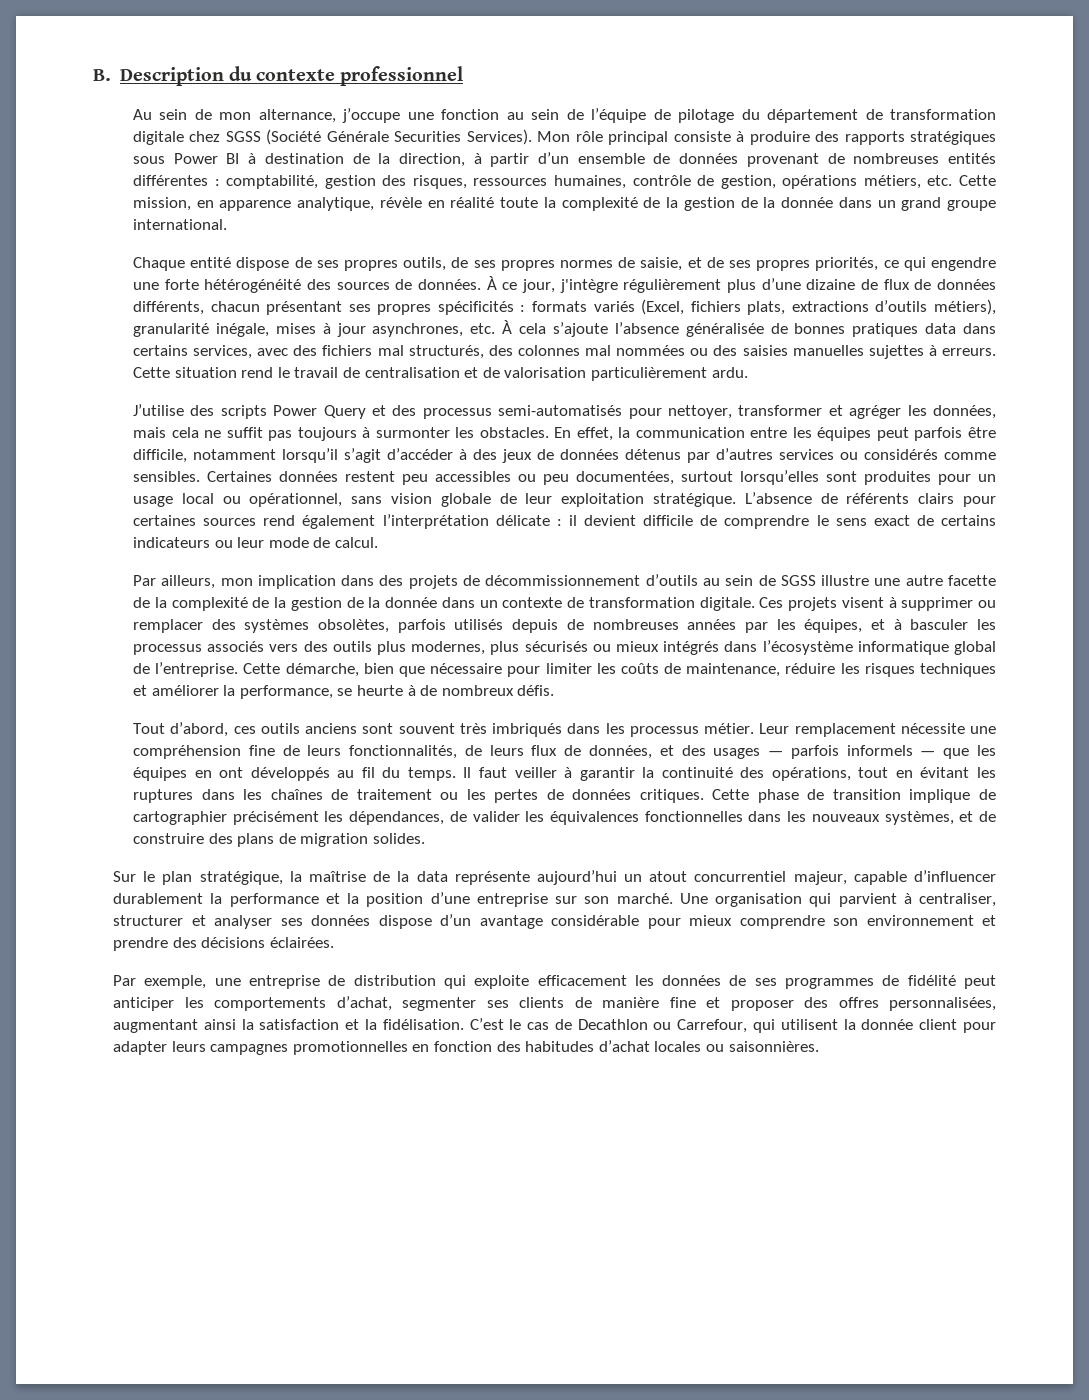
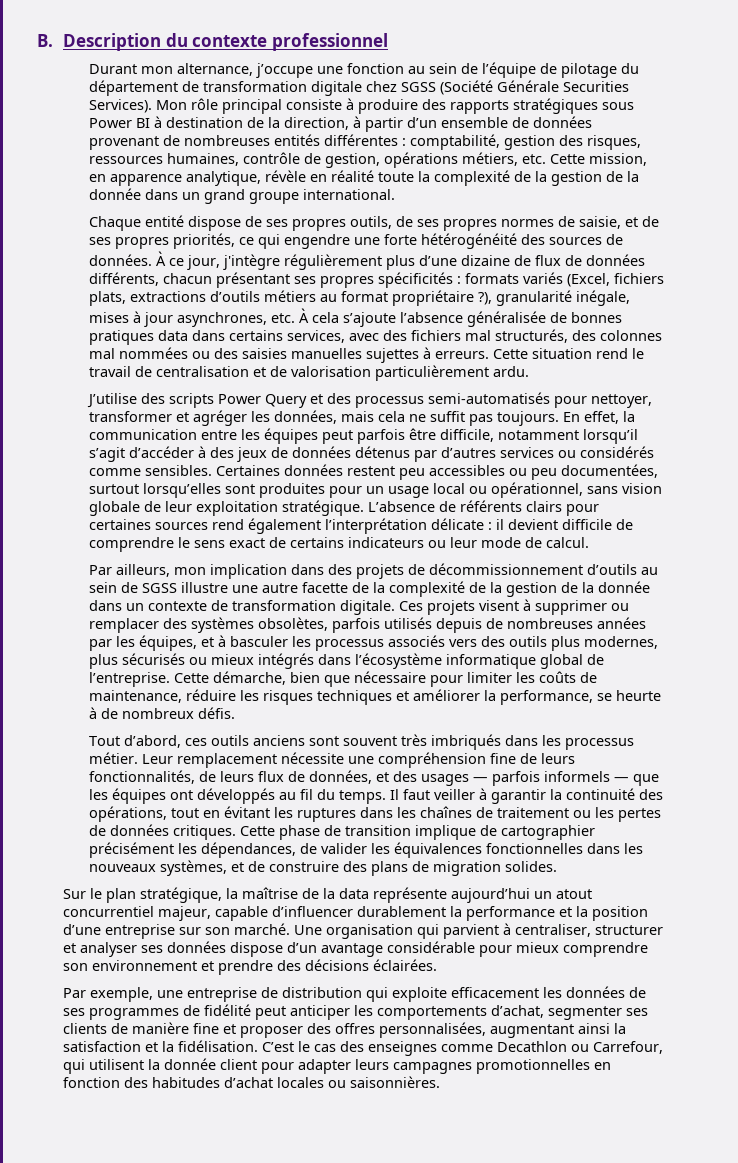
- Au sein de mon alternance, j’occupe une fonction au sein de l’équipe de pilotage du département de transformation digitale chez SGSS (Société Générale Securities Services).
+ Durant mon alternance, j’occupe une fonction au sein de l’équipe de pilotage du département de transformation digitale chez SGSS (Société Générale Securities Services).
- formats variés (Excel, fichiers plats, extractions d’outils métiers), granularité inégale, mises à jour asynchrones, etc. À cela s’ajoute l’absence généralisée de bonnes pratiques data dans certains services, avec des fichiers mal structurés, des colonnes mal nommées ou des saisies manuelles sujettes à erreurs.
+ formats variés (Excel, fichiers plats, extractions d’outils métiers au format propriétaire ?), granularité inégale, mises à jour asynchrones, etc. À cela s’ajoute l’absence généralisée de bonnes pratiques data dans certains services, avec des fichiers mal structurés, des colonnes mal nommées ou des saisies manuelles sujettes à erreurs.
- J’utilise des scripts Power Query et des processus semi-automatisés pour nettoyer, transformer et agréger les données, mais cela ne suffit pas toujours à surmonter les obstacles.
+ J’utilise des scripts Power Query et des processus semi-automatisés pour nettoyer, transformer et agréger les données, mais cela ne suffit pas toujours.
- Leur remplacement nécessite une compréhension fine de leurs fonctionnalités, de leurs flux de données, et des usages — parfois informels — que les équipes en ont développés au fil du temps.
+ Leur remplacement nécessite une compréhension fine de leurs fonctionnalités, de leurs flux de données, et des usages — parfois informels — que les équipes ont développés au fil du temps.
- C’est le cas de Decathlon ou Carrefour, qui utilisent la donnée client pour adapter leurs campagnes promotionnelles en fonction des habitudes d’achat locales ou saisonnières.
+ C’est le cas des enseignes comme Decathlon ou Carrefour, qui utilisent la donnée client pour adapter leurs campagnes promotionnelles en fonction des habitudes d’achat locales ou saisonnières.

